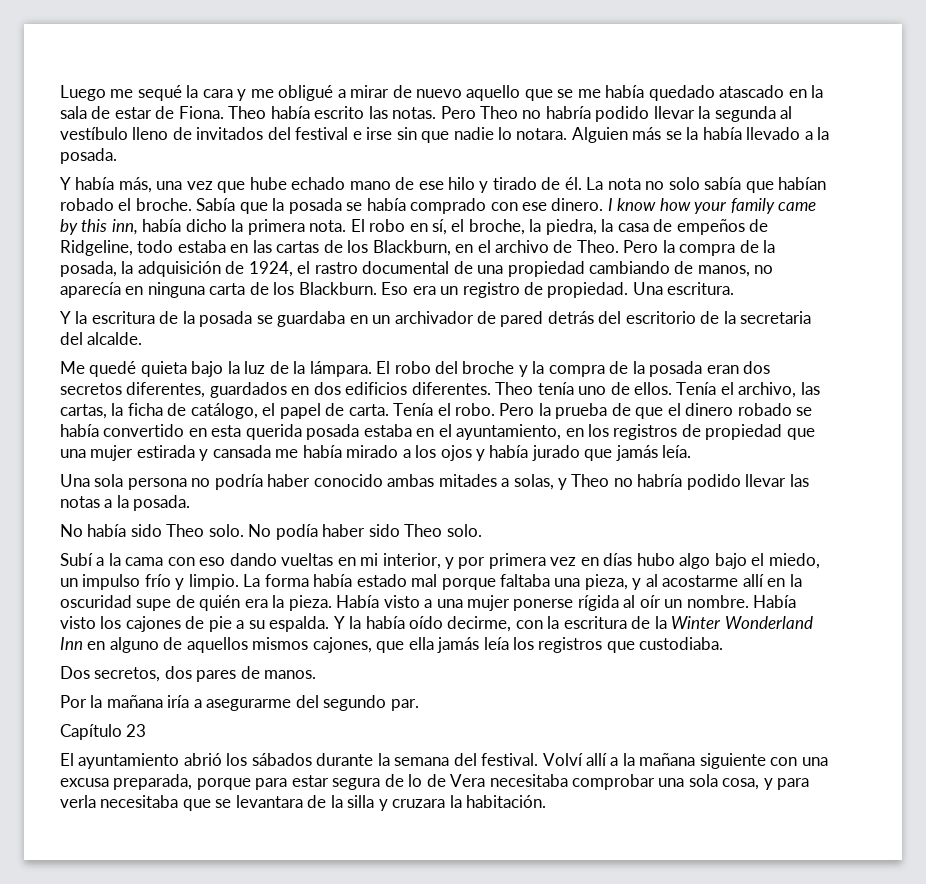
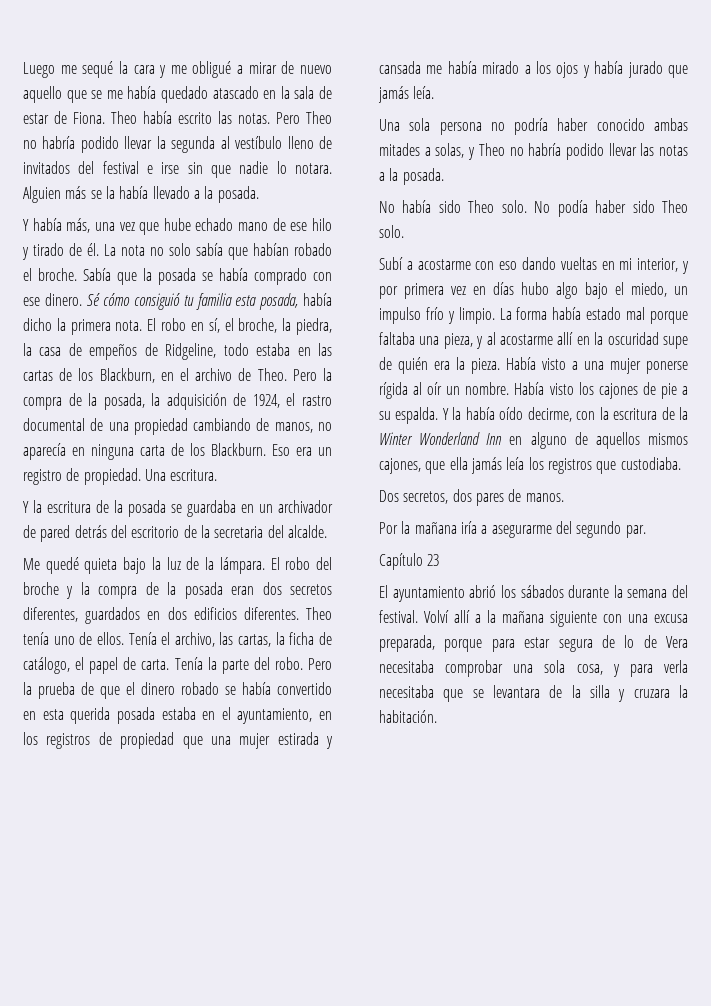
- I know how your family came by this inn, había dicho la primera nota.
+ Sé cómo consiguió tu familia esta posada, había dicho la primera nota.
- Tenía el robo.
+ Tenía la parte del robo.
- Subí a la cama con eso dando vueltas en mi interior, y por primera vez en días hubo algo bajo el miedo, un impulso frío y limpio.
+ Subí a acostarme con eso dando vueltas en mi interior, y por primera vez en días hubo algo bajo el miedo, un impulso frío y limpio.

